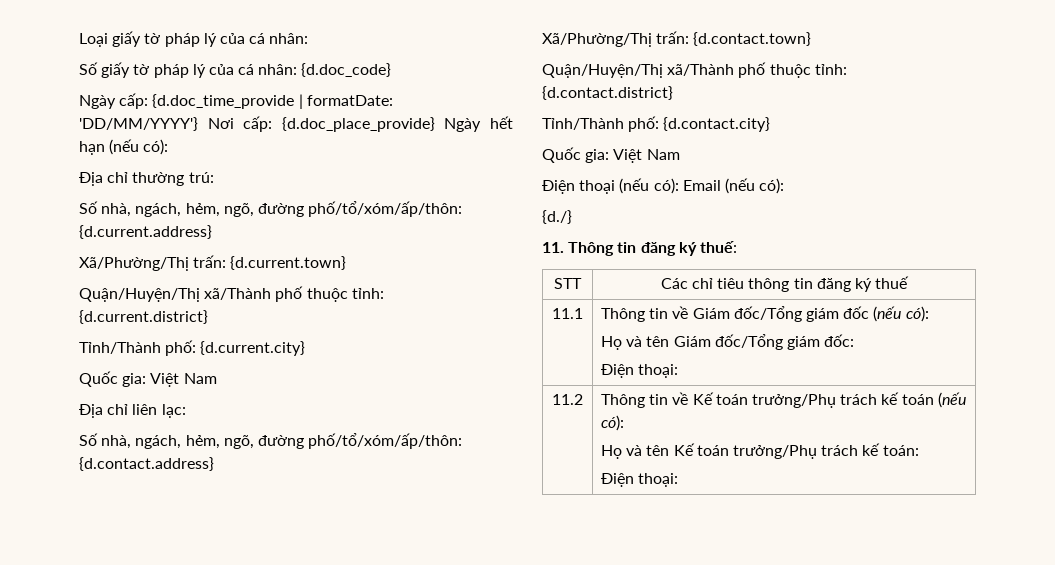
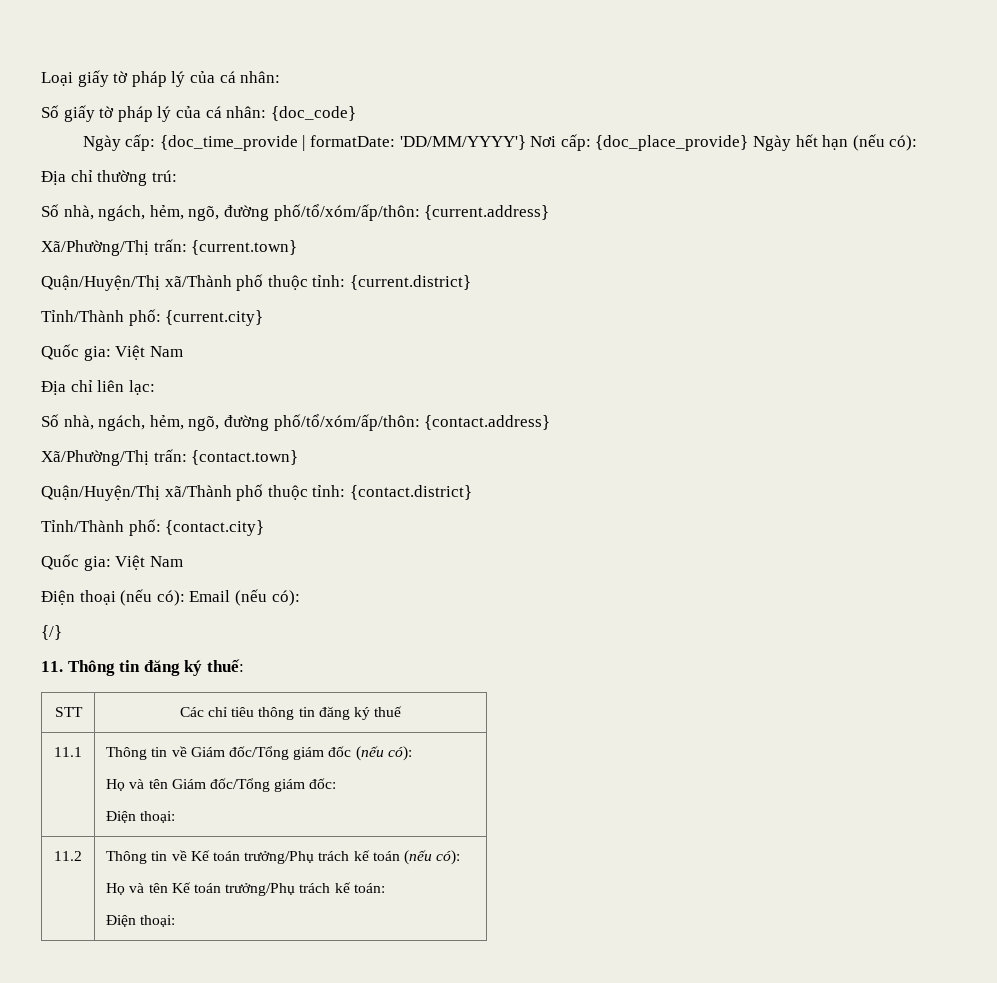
- Số giấy tờ pháp lý của cá nhân: {d.doc_code}
+ Số giấy tờ pháp lý của cá nhân: {doc_code}
- Ngày cấp: {d.doc_time_provide | formatDate: 'DD/MM/YYYY'} Nơi cấp: {d.doc_place_provide} Ngày hết hạn (nếu có):
+ Ngày cấp: {doc_time_provide | formatDate: 'DD/MM/YYYY'} Nơi cấp: {doc_place_provide} Ngày hết hạn (nếu có):
- Số nhà, ngách, hẻm, ngõ, đường phố/tổ/xóm/ấp/thôn: {d.current.address}
- Xã/Phường/Thị trấn: {d.current.town}
- Quận/Huyện/Thị xã/Thành phố thuộc tỉnh: {d.current.district}
- Tỉnh/Thành phố: {d.current.city}
+ Số nhà, ngách, hẻm, ngõ, đường phố/tổ/xóm/ấp/thôn: {current.address}
+ Xã/Phường/Thị trấn: {current.town}
+ Quận/Huyện/Thị xã/Thành phố thuộc tỉnh: {current.district}
+ Tỉnh/Thành phố: {current.city}
- Số nhà, ngách, hẻm, ngõ, đường phố/tổ/xóm/ấp/thôn: {d.contact.address}
- Xã/Phường/Thị trấn: {d.contact.town}
- Quận/Huyện/Thị xã/Thành phố thuộc tỉnh: {d.contact.district}
- Tỉnh/Thành phố: {d.contact.city}
+ Số nhà, ngách, hẻm, ngõ, đường phố/tổ/xóm/ấp/thôn: {contact.address}
+ Xã/Phường/Thị trấn: {contact.town}
+ Quận/Huyện/Thị xã/Thành phố thuộc tỉnh: {contact.district}
+ Tỉnh/Thành phố: {contact.city}
- {d./}
+ {/}

